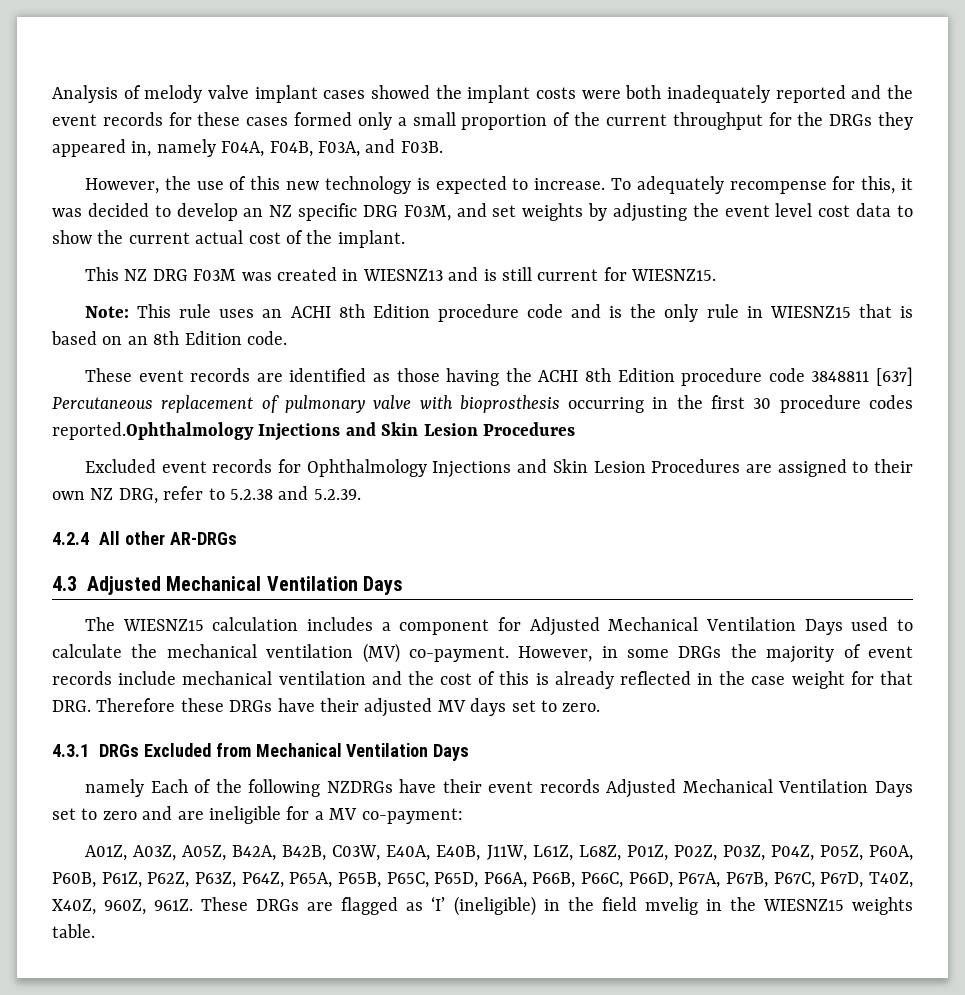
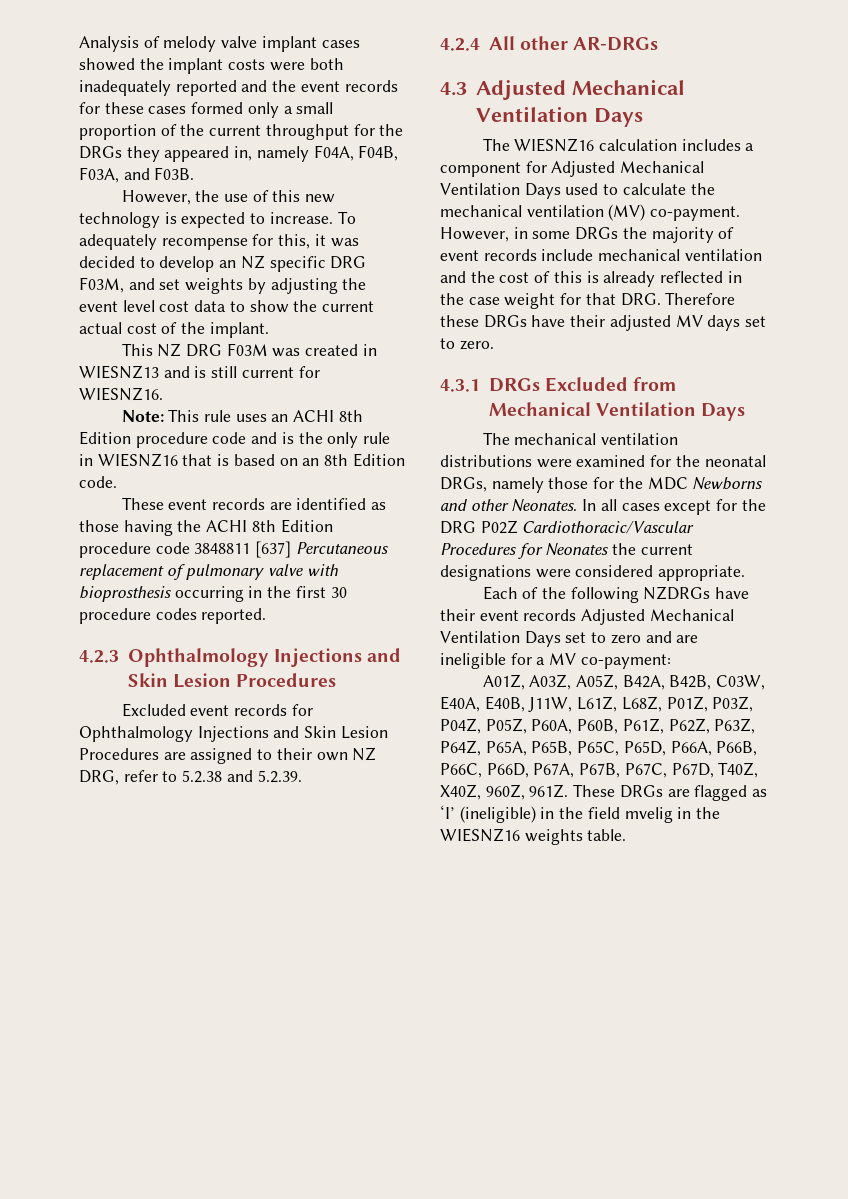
- This NZ DRG F03M was created in WIESNZ13 and is still current for WIESNZ15.
+ This NZ DRG F03M was created in WIESNZ13 and is still current for WIESNZ16.
- Note: This rule uses an ACHI 8th Edition procedure code and is the only rule in WIESNZ15 that is based on an 8th Edition code.
+ Note: This rule uses an ACHI 8th Edition procedure code and is the only rule in WIESNZ16 that is based on an 8th Edition code.
- These event records are identified as those having the ACHI 8th Edition procedure code 3848811 [637] Percutaneous replacement of pulmonary valve with bioprosthesis occurring in the first 30 procedure codes reported.Ophthalmology Injections and Skin Lesion Procedures
+ These event records are identified as those having the ACHI 8th Edition procedure code 3848811 [637] Percutaneous replacement of pulmonary valve with bioprosthesis occurring in the first 30 procedure codes reported.
+ 4.2.3 Ophthalmology Injections and Skin Lesion Procedures
- The WIESNZ15 calculation includes a component for Adjusted Mechanical Ventilation Days used to calculate the mechanical ventilation (MV) co-payment.
+ The WIESNZ16 calculation includes a component for Adjusted Mechanical Ventilation Days used to calculate the mechanical ventilation (MV) co-payment.
- namely Each of the following NZDRGs have their event records Adjusted Mechanical Ventilation Days set to zero and are ineligible for a MV co-payment:
+ The mechanical ventilation distributions were examined for the neonatal DRGs, namely those for the MDC Newborns and other Neonates. In all cases except for the DRG P02Z Cardiothoracic/Vascular Procedures for Neonates the current designations were considered appropriate.
+ Each of the following NZDRGs have their event records Adjusted Mechanical Ventilation Days set to zero and are ineligible for a MV co-payment:
- A01Z, A03Z, A05Z, B42A, B42B, C03W, E40A, E40B, J11W, L61Z, L68Z, P01Z, P02Z, P03Z, P04Z, P05Z, P60A, P60B, P61Z, P62Z, P63Z, P64Z, P65A, P65B, P65C, P65D, P66A, P66B, P66C, P66D, P67A, P67B, P67C, P67D, T40Z, X40Z, 960Z, 961Z.
+ A01Z, A03Z, A05Z, B42A, B42B, C03W, E40A, E40B, J11W, L61Z, L68Z, P01Z, P03Z, P04Z, P05Z, P60A, P60B, P61Z, P62Z, P63Z, P64Z, P65A, P65B, P65C, P65D, P66A, P66B, P66C, P66D, P67A, P67B, P67C, P67D, T40Z, X40Z, 960Z, 961Z.
- These DRGs are flagged as ‘I’ (ineligible) in the field mvelig in the WIESNZ15 weights table.
+ These DRGs are flagged as ‘I’ (ineligible) in the field mvelig in the WIESNZ16 weights table.

